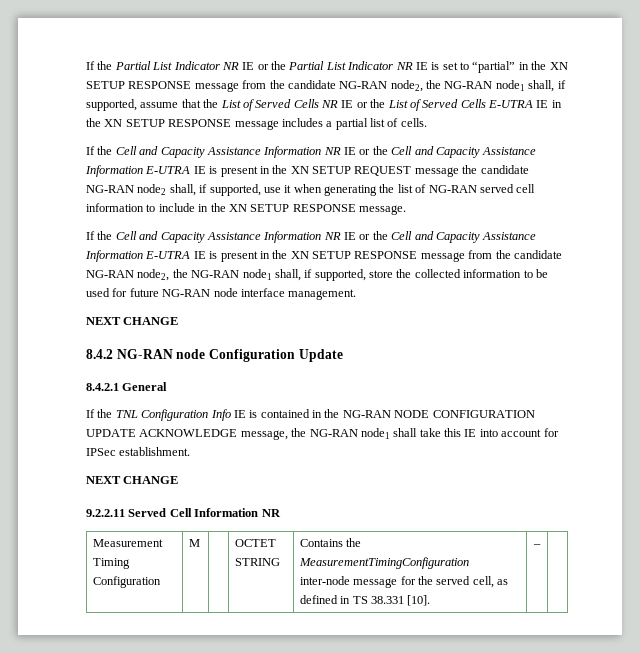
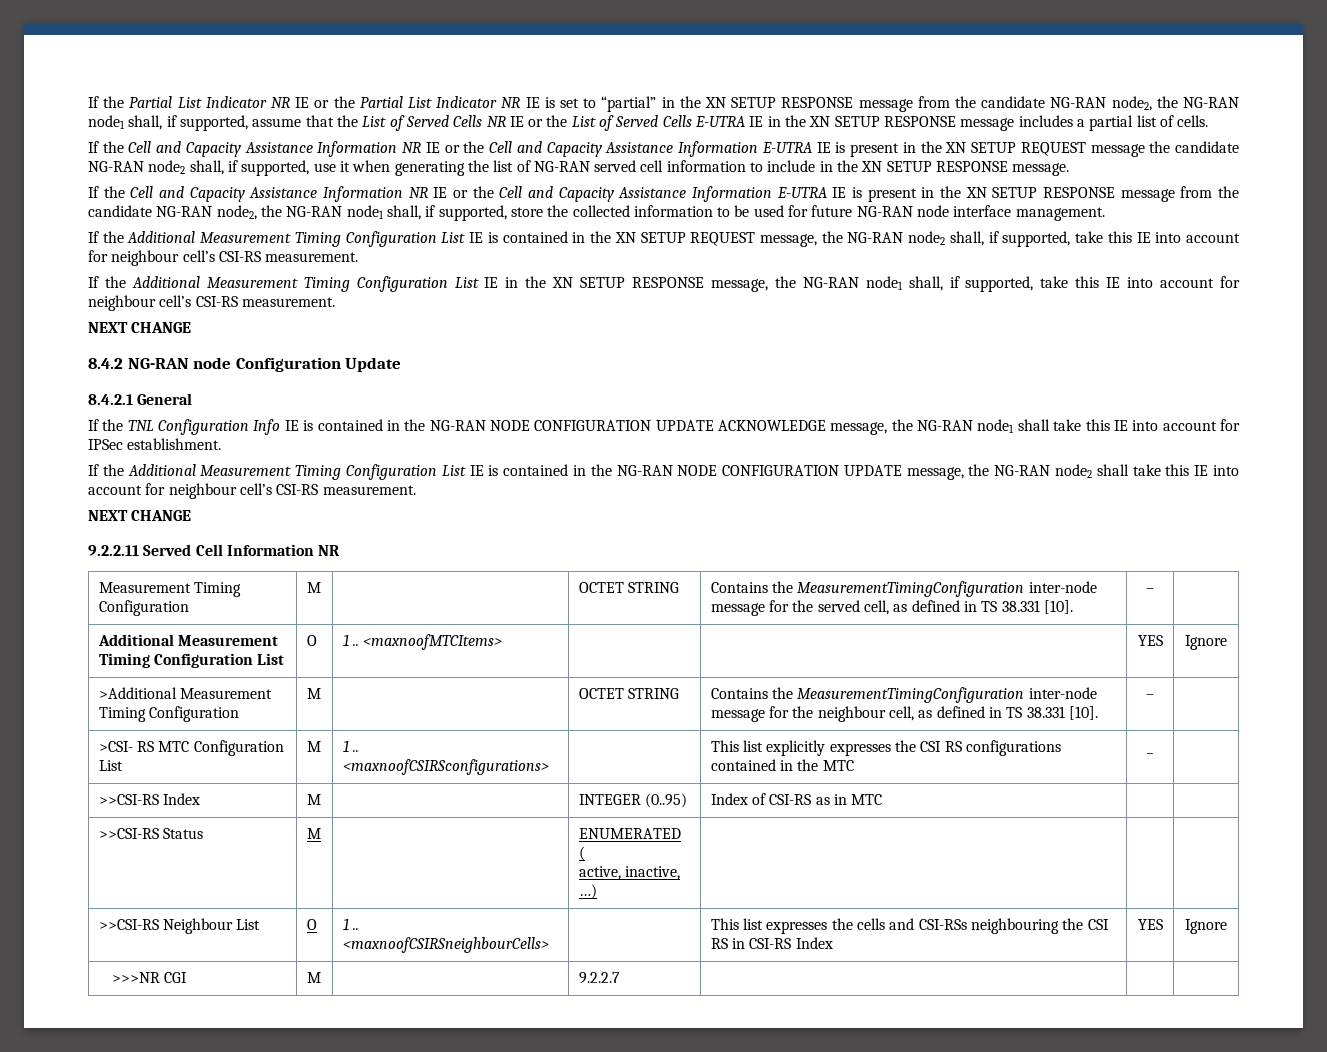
+ If the Additional Measurement Timing Configuration List IE is contained in the XN SETUP REQUEST message, the NG-RAN node2 shall, if supported, take this IE into account for neighbour cell’s CSI-RS measurement.
+ If the Additional Measurement Timing Configuration List IE in the XN SETUP RESPONSE message, the NG-RAN node1 shall, if supported, take this IE into account for neighbour cell’s CSI-RS measurement.
+ If the Additional Measurement Timing Configuration List IE is contained in the NG-RAN NODE CONFIGURATION UPDATE message, the NG-RAN node2 shall take this IE into account for neighbour cell’s CSI-RS measurement.
+ Additional Measurement Timing Configuration List | O | 1 .. <maxnoofMTCItems> | | | YES | Ignore
+ >Additional Measurement Timing Configuration | M | | OCTET STRING | Contains the MeasurementTimingConfiguration inter-node message for the neighbour cell, as defined in TS 38.331 [10]. | – |
+ >CSI- RS MTC Configuration List | M | 1 .. <maxnoofCSIRSconfigurations> | | This list explicitly expresses the CSI RS configurations contained in the MTC | _ |
+ >>CSI-RS Index | M | | INTEGER (0..95) | Index of CSI-RS as in MTC | |
+ >>CSI-RS Status | M | | ENUMERATED (
+ active, inactive, …) | | |
+ >>CSI-RS Neighbour List | O | 1 .. <maxnoofCSIRSneighbourCells> | | This list expresses the cells and CSI-RSs neighbouring the CSI RS in CSI-RS Index | YES | Ignore
+ >>>NR CGI | M | | 9.2.2.7 | | |

